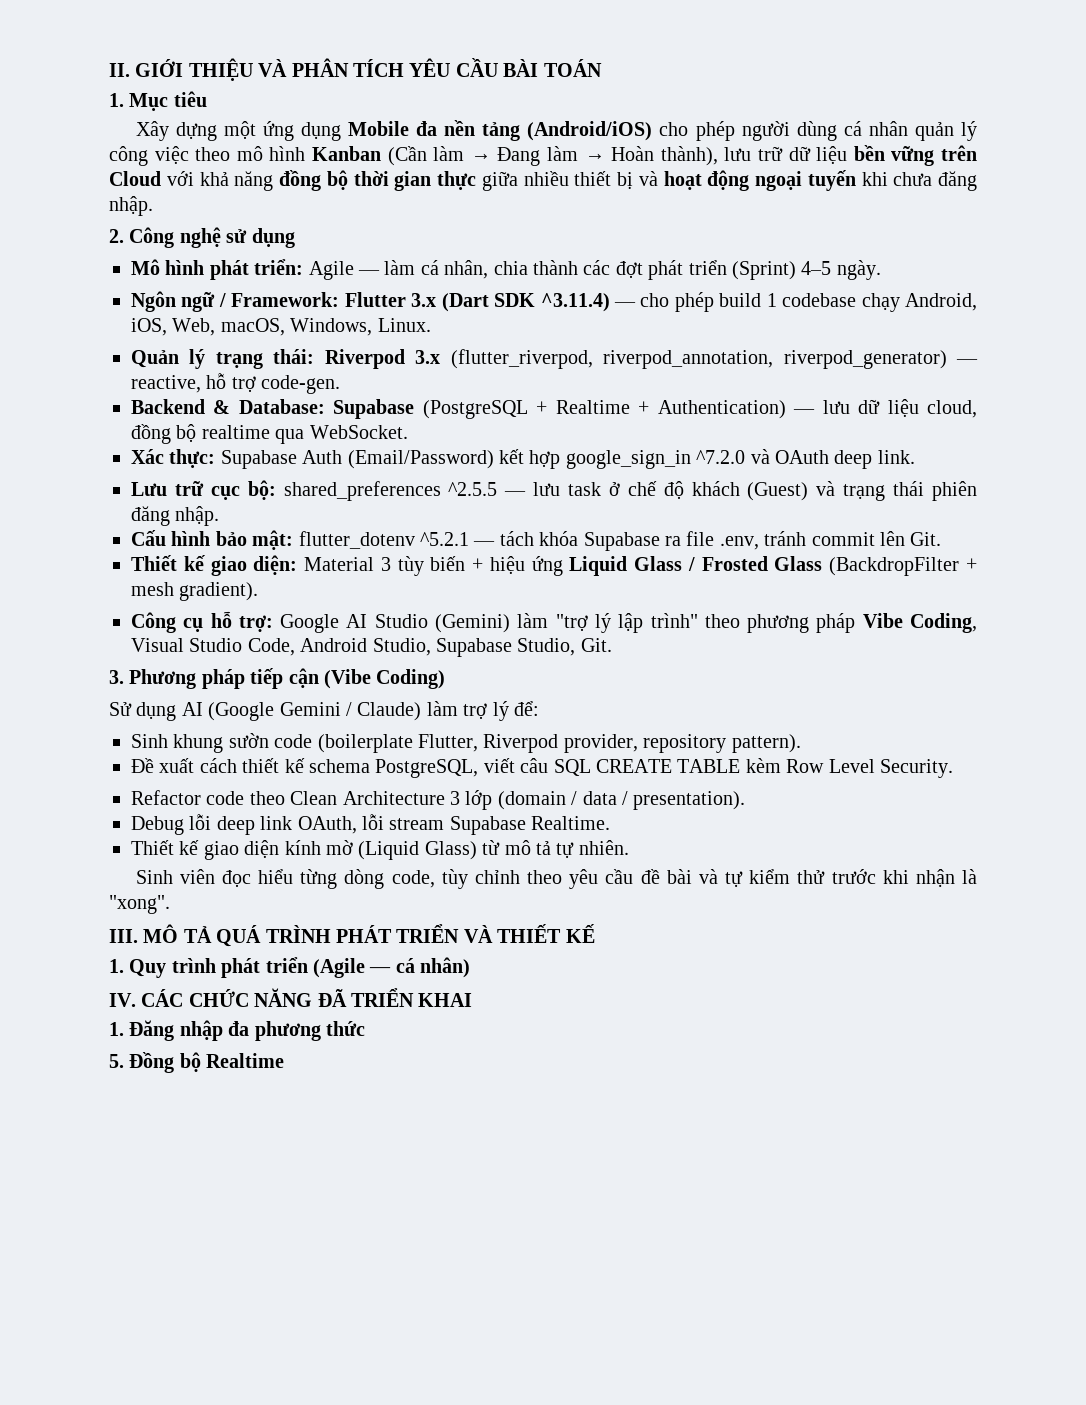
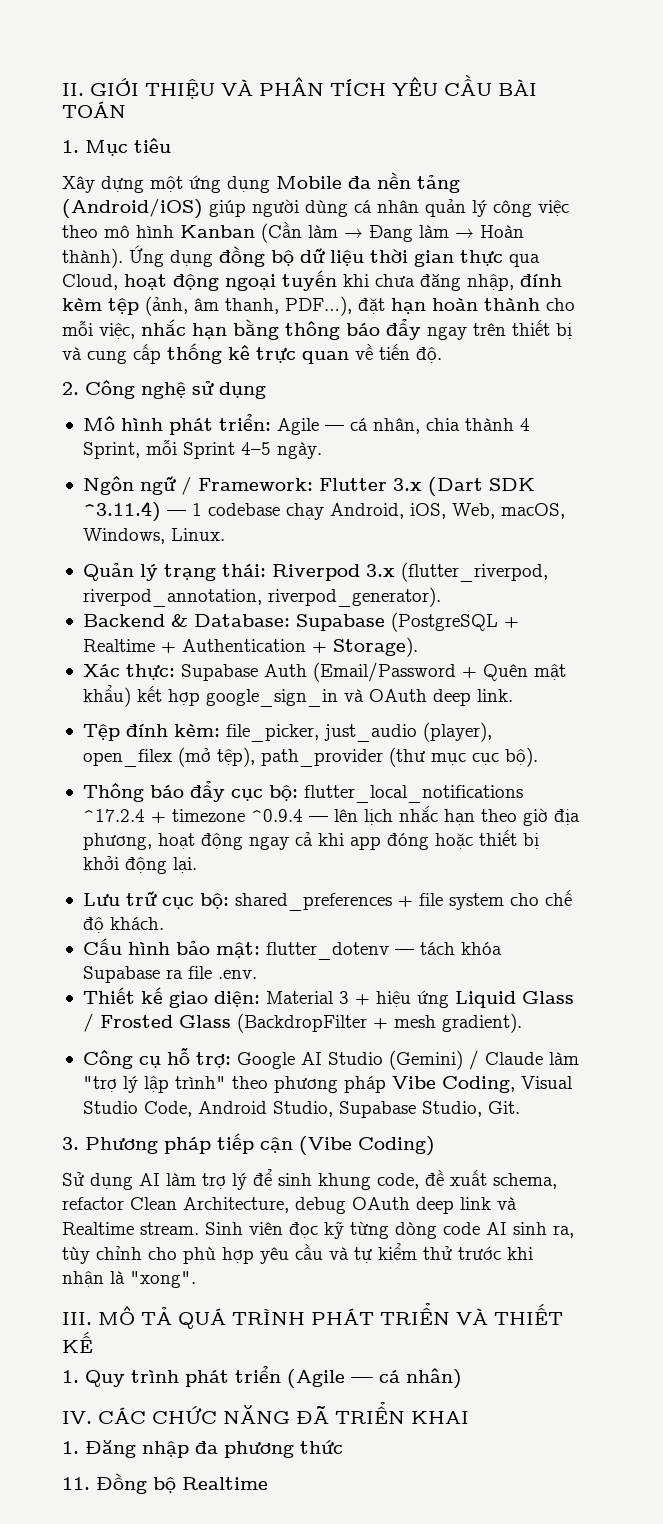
- Xây dựng một ứng dụng Mobile đa nền tảng (Android/iOS) cho phép người dùng cá nhân quản lý công việc theo mô hình Kanban (Cần làm → Đang làm → Hoàn thành), lưu trữ dữ liệu bền vững trên Cloud với khả năng đồng bộ thời gian thực giữa nhiều thiết bị và hoạt động ngoại tuyến khi chưa đăng nhập.
+ Xây dựng một ứng dụng Mobile đa nền tảng (Android/iOS) giúp người dùng cá nhân quản lý công việc theo mô hình Kanban (Cần làm → Đang làm → Hoàn thành). Ứng dụng đồng bộ dữ liệu thời gian thực qua Cloud, hoạt động ngoại tuyến khi chưa đăng nhập, đính kèm tệp (ảnh, âm thanh, PDF…), đặt hạn hoàn thành cho mỗi việc, nhắc hạn bằng thông báo đẩy ngay trên thiết bị và cung cấp thống kê trực quan về tiến độ.
- Mô hình phát triển: Agile — làm cá nhân, chia thành các đợt phát triển (Sprint) 4–5 ngày.
+ Mô hình phát triển: Agile — cá nhân, chia thành 4 Sprint, mỗi Sprint 4–5 ngày.
- Ngôn ngữ / Framework: Flutter 3.x (Dart SDK ^3.11.4) — cho phép build 1 codebase chạy Android, iOS, Web, macOS, Windows, Linux.
+ Ngôn ngữ / Framework: Flutter 3.x (Dart SDK ^3.11.4) — 1 codebase chạy Android, iOS, Web, macOS, Windows, Linux.
- Quản lý trạng thái: Riverpod 3.x (flutter_riverpod, riverpod_annotation, riverpod_generator) — reactive, hỗ trợ code-gen.
+ Quản lý trạng thái: Riverpod 3.x (flutter_riverpod, riverpod_annotation, riverpod_generator).
- Backend & Database: Supabase (PostgreSQL + Realtime + Authentication) — lưu dữ liệu cloud, đồng bộ realtime qua WebSocket.
+ Backend & Database: Supabase (PostgreSQL + Realtime + Authentication + Storage).
- Xác thực: Supabase Auth (Email/Password) kết hợp google_sign_in ^7.2.0 và OAuth deep link.
+ Xác thực: Supabase Auth (Email/Password + Quên mật khẩu) kết hợp google_sign_in và OAuth deep link.
+ Tệp đính kèm: file_picker, just_audio (player), open_filex (mở tệp), path_provider (thư mục cục bộ).
+ Thông báo đẩy cục bộ: flutter_local_notifications ^17.2.4 + timezone ^0.9.4 — lên lịch nhắc hạn theo giờ địa phương, hoạt động ngay cả khi app đóng hoặc thiết bị khởi động lại.
- Lưu trữ cục bộ: shared_preferences ^2.5.5 — lưu task ở chế độ khách (Guest) và trạng thái phiên đăng nhập.
+ Lưu trữ cục bộ: shared_preferences + file system cho chế độ khách.
- Cấu hình bảo mật: flutter_dotenv ^5.2.1 — tách khóa Supabase ra file .env, tránh commit lên Git.
+ Cấu hình bảo mật: flutter_dotenv — tách khóa Supabase ra file .env.
- Thiết kế giao diện: Material 3 tùy biến + hiệu ứng Liquid Glass / Frosted Glass (BackdropFilter + mesh gradient).
+ Thiết kế giao diện: Material 3 + hiệu ứng Liquid Glass / Frosted Glass (BackdropFilter + mesh gradient).
- Công cụ hỗ trợ: Google AI Studio (Gemini) làm "trợ lý lập trình" theo phương pháp Vibe Coding, Visual Studio Code, Android Studio, Supabase Studio, Git.
+ Công cụ hỗ trợ: Google AI Studio (Gemini) / Claude làm "trợ lý lập trình" theo phương pháp Vibe Coding, Visual Studio Code, Android Studio, Supabase Studio, Git.
- Sử dụng AI (Google Gemini / Claude) làm trợ lý để:
- Sinh khung sườn code (boilerplate Flutter, Riverpod provider, repository pattern).
- Đề xuất cách thiết kế schema PostgreSQL, viết câu SQL CREATE TABLE kèm Row Level Security.
- Refactor code theo Clean Architecture 3 lớp (domain / data / presentation).
- Debug lỗi deep link OAuth, lỗi stream Supabase Realtime.
- Thiết kế giao diện kính mờ (Liquid Glass) từ mô tả tự nhiên.
- Sinh viên đọc hiểu từng dòng code, tùy chỉnh theo yêu cầu đề bài và tự kiểm thử trước khi nhận là "xong".
+ Sử dụng AI làm trợ lý để sinh khung code, đề xuất schema, refactor Clean Architecture, debug OAuth deep link và Realtime stream. Sinh viên đọc kỹ từng dòng code AI sinh ra, tùy chỉnh cho phù hợp yêu cầu và tự kiểm thử trước khi nhận là "xong".
- 5. Đồng bộ Realtime
+ 11. Đồng bộ Realtime

